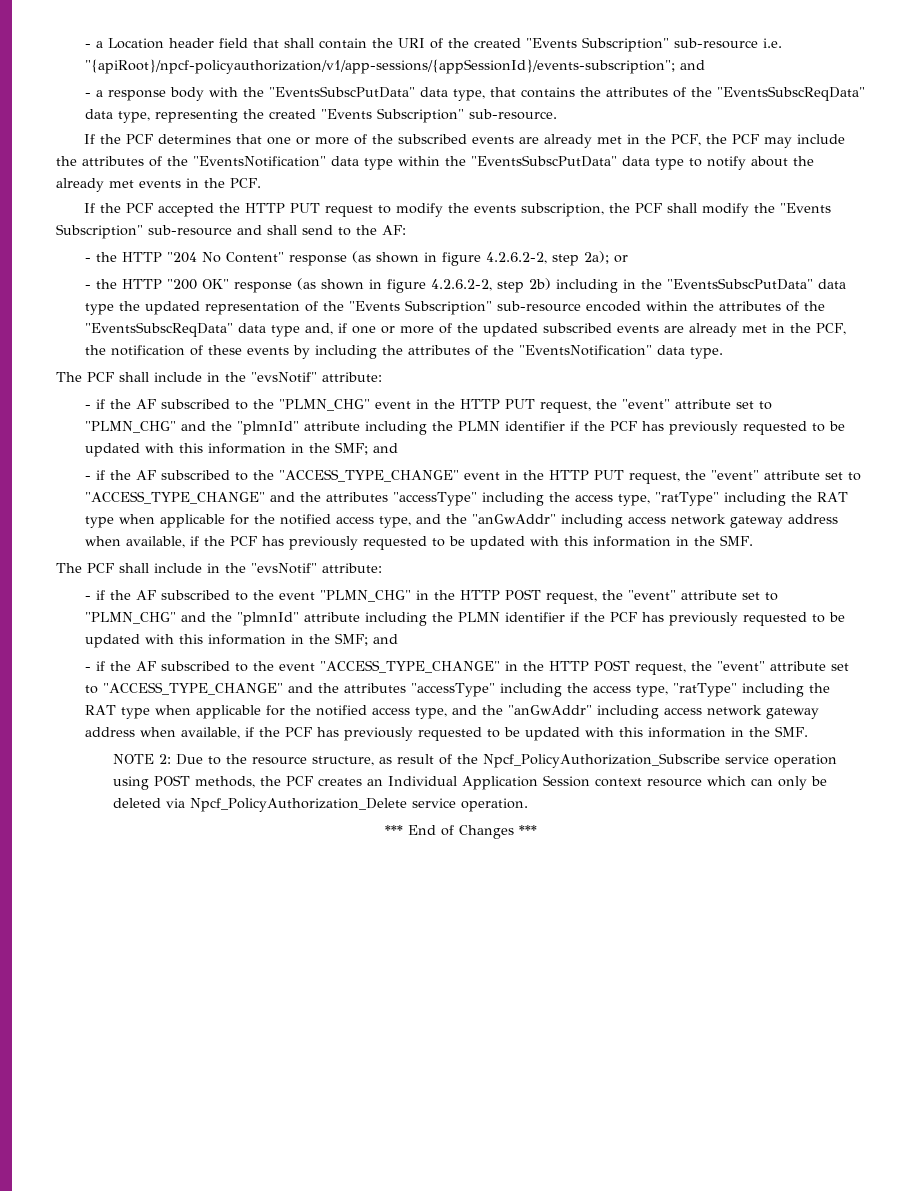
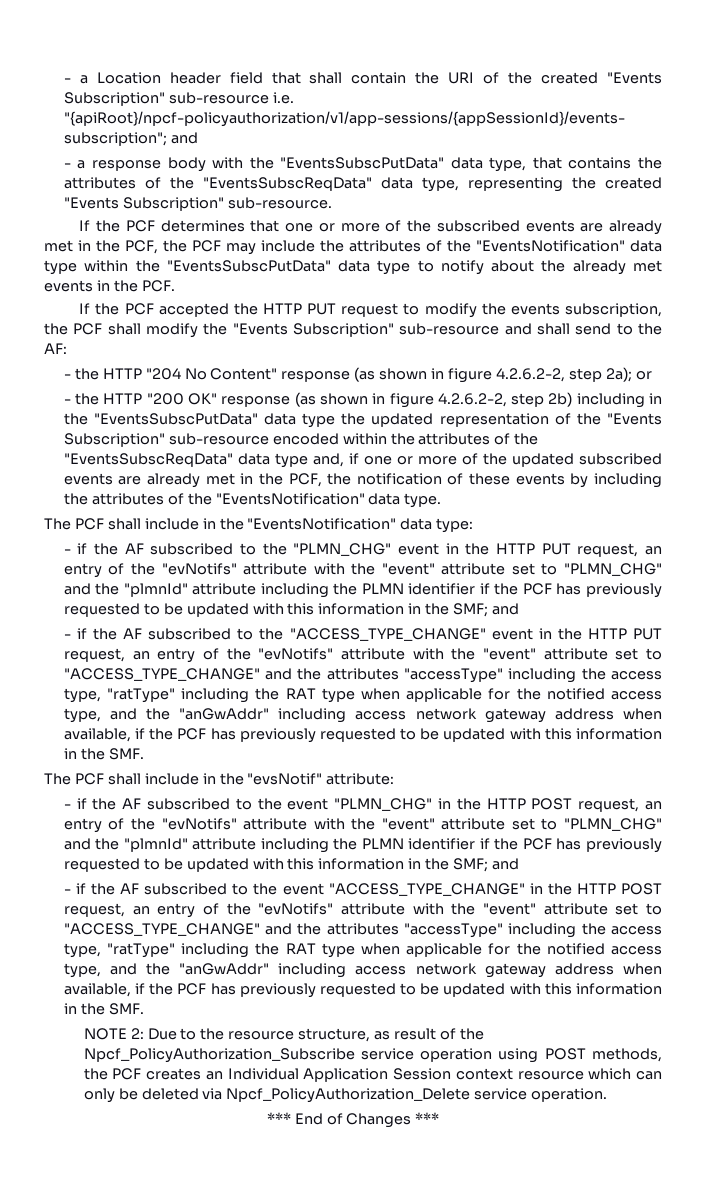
  - the HTTP "200 OK" response (as shown in figure 4.2.6.2-2, step 2b) including in the "EventsSubscPutData" data type the updated representation of the "Events Subscription" sub-resource encoded within the attributes of the "EventsSubscReqData" data type and, if one or more of the updated subscribed events are already met in the PCF, the notification of these events by including the attributes of the "EventsNotification" data type.
- The PCF shall include in the "evsNotif" attribute:
+ The PCF shall include in the "EventsNotification" data type:
- - if the AF subscribed to the "PLMN_CHG" event in the HTTP PUT request, the "event" attribute set to "PLMN_CHG" and the "plmnId" attribute including the PLMN identifier if the PCF has previously requested to be updated with this information in the SMF; and
+ - if the AF subscribed to the "PLMN_CHG" event in the HTTP PUT request, an entry of the "evNotifs" attribute with the "event" attribute set to "PLMN_CHG" and the "plmnId" attribute including the PLMN identifier if the PCF has previously requested to be updated with this information in the SMF; and
- - if the AF subscribed to the "ACCESS_TYPE_CHANGE" event in the HTTP PUT request, the "event" attribute set to "ACCESS_TYPE_CHANGE" and the attributes "accessType" including the access type, "ratType" including the RAT type when applicable for the notified access type, and the "anGwAddr" including access network gateway address when available, if the PCF has previously requested to be updated with this information in the SMF.
+ - if the AF subscribed to the "ACCESS_TYPE_CHANGE" event in the HTTP PUT request, an entry of the "evNotifs" attribute with the "event" attribute set to "ACCESS_TYPE_CHANGE" and the attributes "accessType" including the access type, "ratType" including the RAT type when applicable for the notified access type, and the "anGwAddr" including access network gateway address when available, if the PCF has previously requested to be updated with this information in the SMF.
- - if the AF subscribed to the event "PLMN_CHG" in the HTTP POST request, the "event" attribute set to "PLMN_CHG" and the "plmnId" attribute including the PLMN identifier if the PCF has previously requested to be updated with this information in the SMF; and
+ - if the AF subscribed to the event "PLMN_CHG" in the HTTP POST request, an entry of the "evNotifs" attribute with the "event" attribute set to "PLMN_CHG" and the "plmnId" attribute including the PLMN identifier if the PCF has previously requested to be updated with this information in the SMF; and
- - if the AF subscribed to the event "ACCESS_TYPE_CHANGE" in the HTTP POST request, the "event" attribute set to "ACCESS_TYPE_CHANGE" and the attributes "accessType" including the access type, "ratType" including the RAT type when applicable for the notified access type, and the "anGwAddr" including access network gateway address when available, if the PCF has previously requested to be updated with this information in the SMF.
+ - if the AF subscribed to the event "ACCESS_TYPE_CHANGE" in the HTTP POST request, an entry of the "evNotifs" attribute with the "event" attribute set to "ACCESS_TYPE_CHANGE" and the attributes "accessType" including the access type, "ratType" including the RAT type when applicable for the notified access type, and the "anGwAddr" including access network gateway address when available, if the PCF has previously requested to be updated with this information in the SMF.

